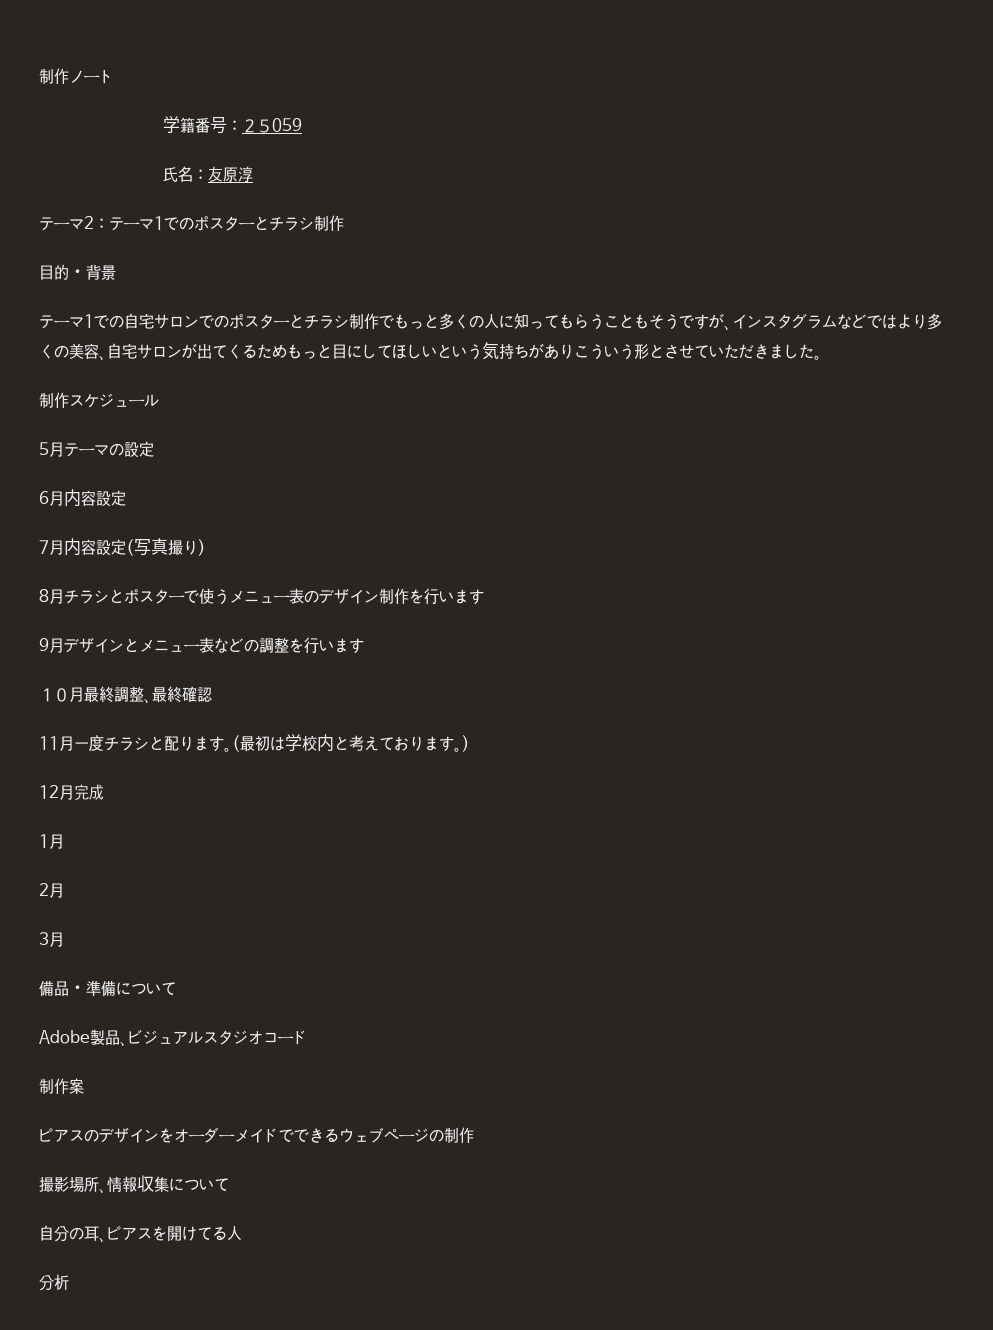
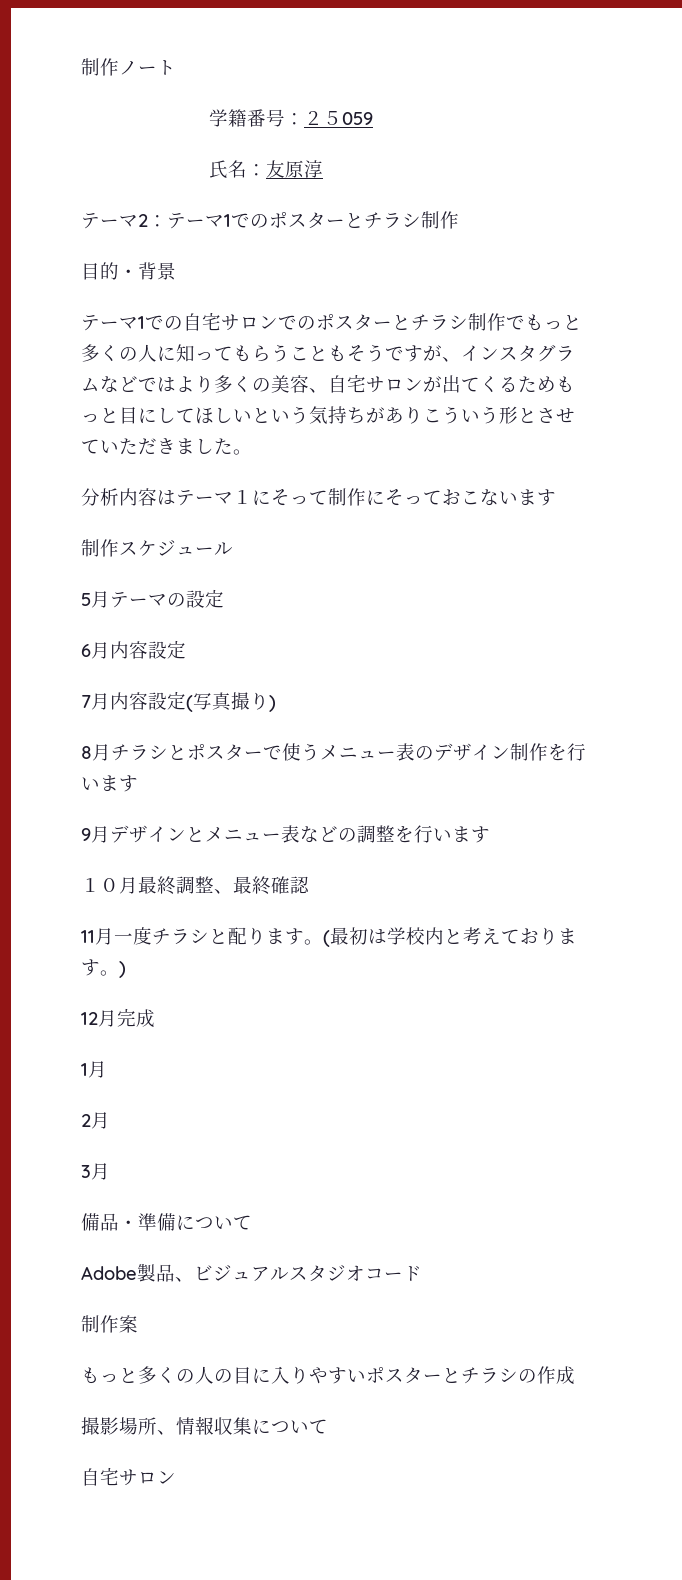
+ 分析内容はテーマ１にそって制作にそっておこないます
- ピアスのデザインをオーダーメイドでできるウェブページの制作
+ もっと多くの人の目に入りやすいポスターとチラシの作成
  撮影場所、情報収集について
- 自分の耳、ピアスを開けてる人
- 分析
+ 自宅サロン

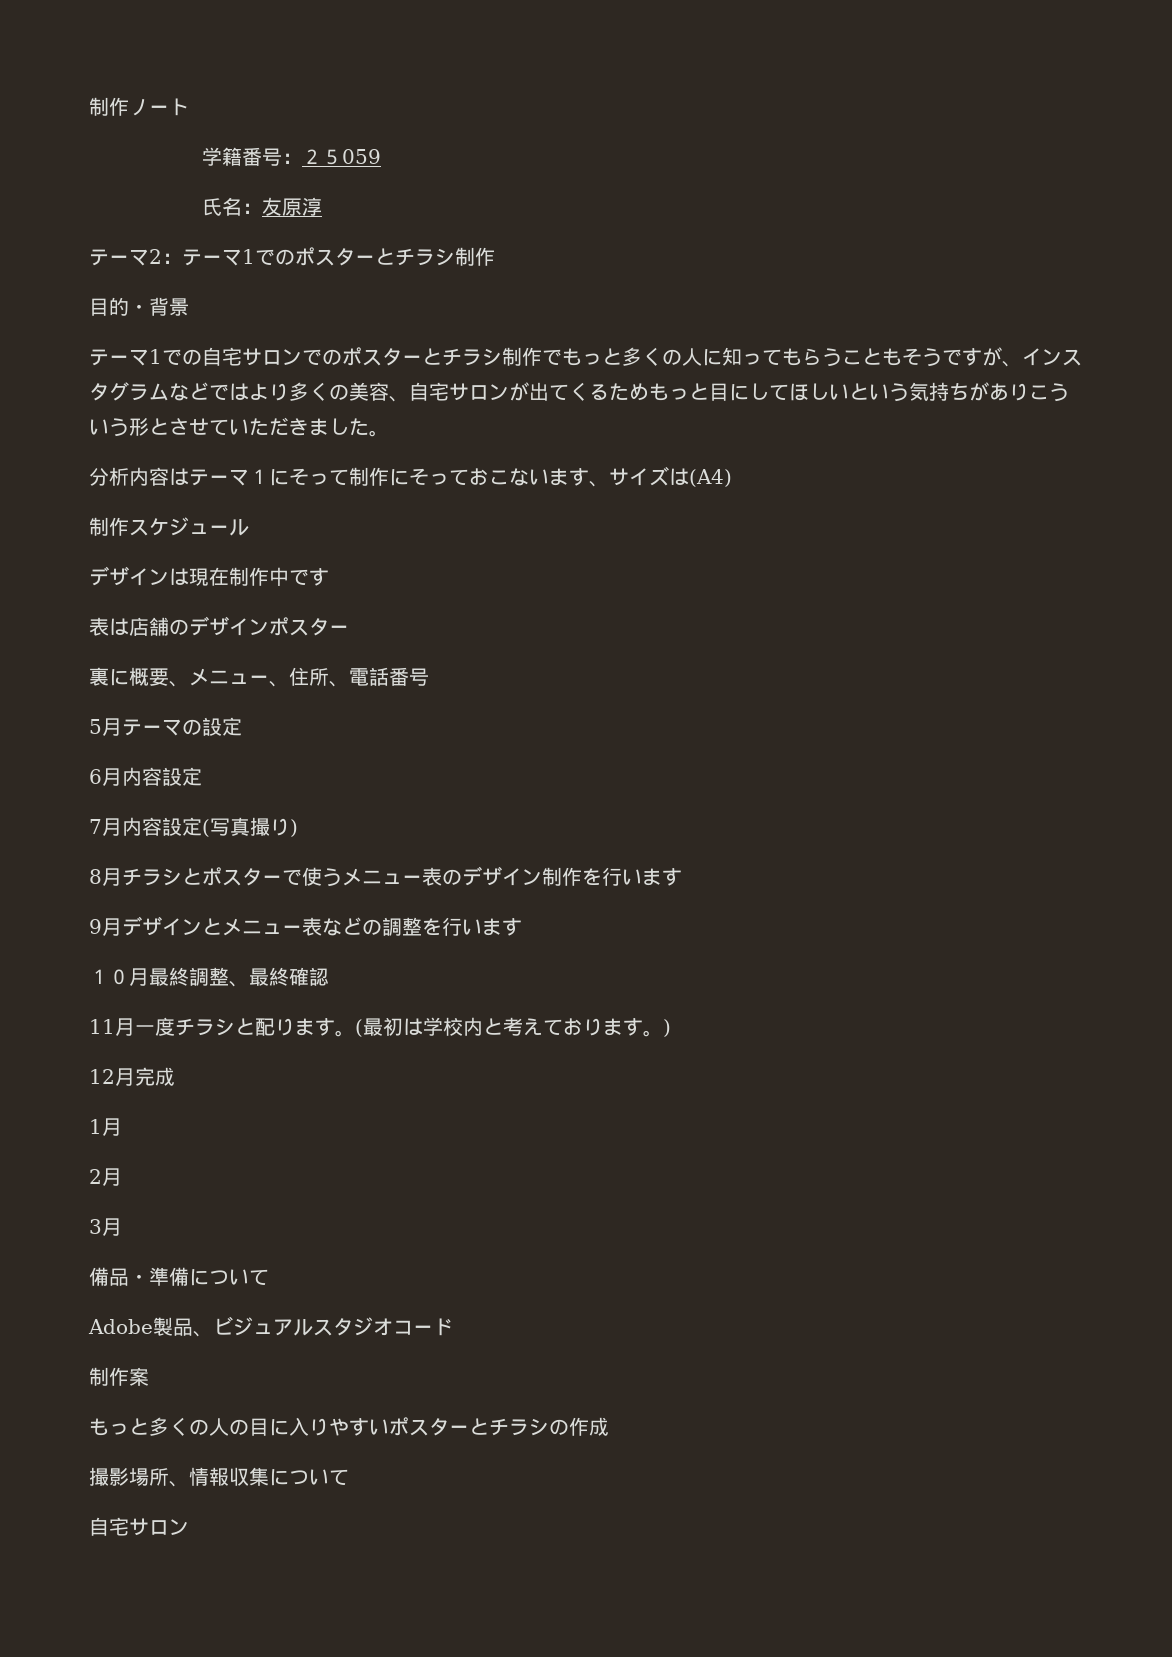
- 分析内容はテーマ１にそって制作にそっておこないます
+ 分析内容はテーマ１にそって制作にそっておこないます、サイズは(A4)
+ デザインは現在制作中です
+ 表は店舗のデザインポスター
+ 裏に概要、メニュー、住所、電話番号

